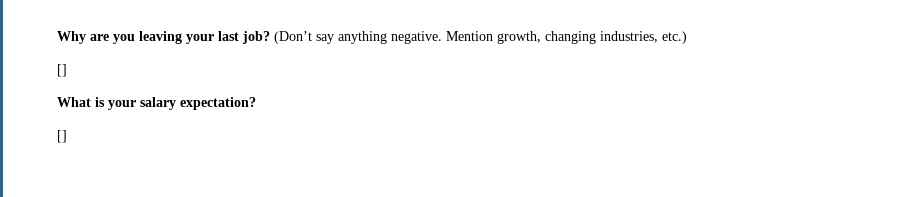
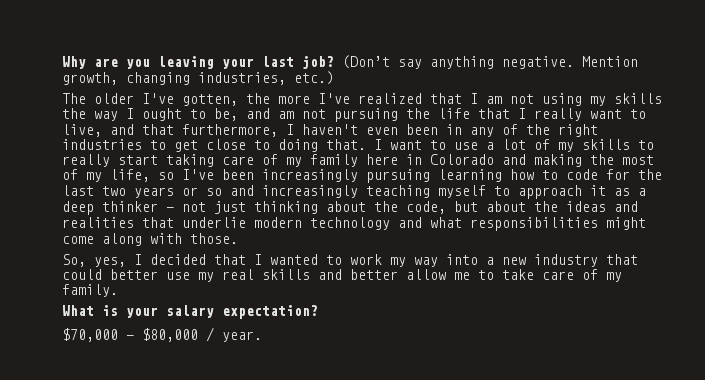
  Mention growth, changing industries, etc.)
- []
+ The older I've gotten, the more I've realized that I am not using my skills the way I ought to be, and am not pursuing the life that I really want to live, and that furthermore, I haven't even been in any of the right industries to get close to doing that. I want to use a lot of my skills to really start taking care of my family here in Colorado and making the most of my life, so I've been increasingly pursuing learning how to code for the last two years or so and increasingly teaching myself to approach it as a deep thinker - not just thinking about the code, but about the ideas and realities that underlie modern technology and what responsibilities might come along with those.
+ So, yes, I decided that I wanted to work my way into a new industry that could better use my real skills and better allow me to take care of my family.
  What is your salary expectation?
- []
+ $70,000 - $80,000 / year.

